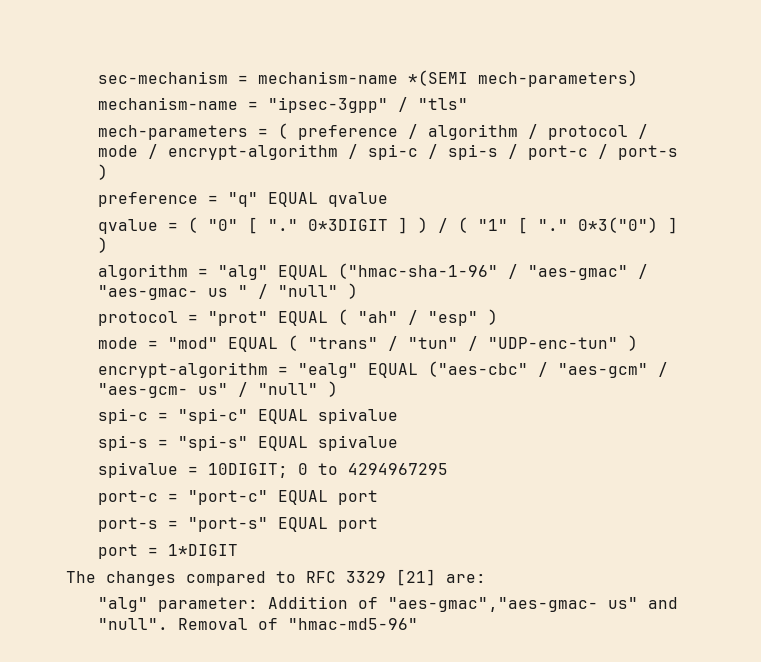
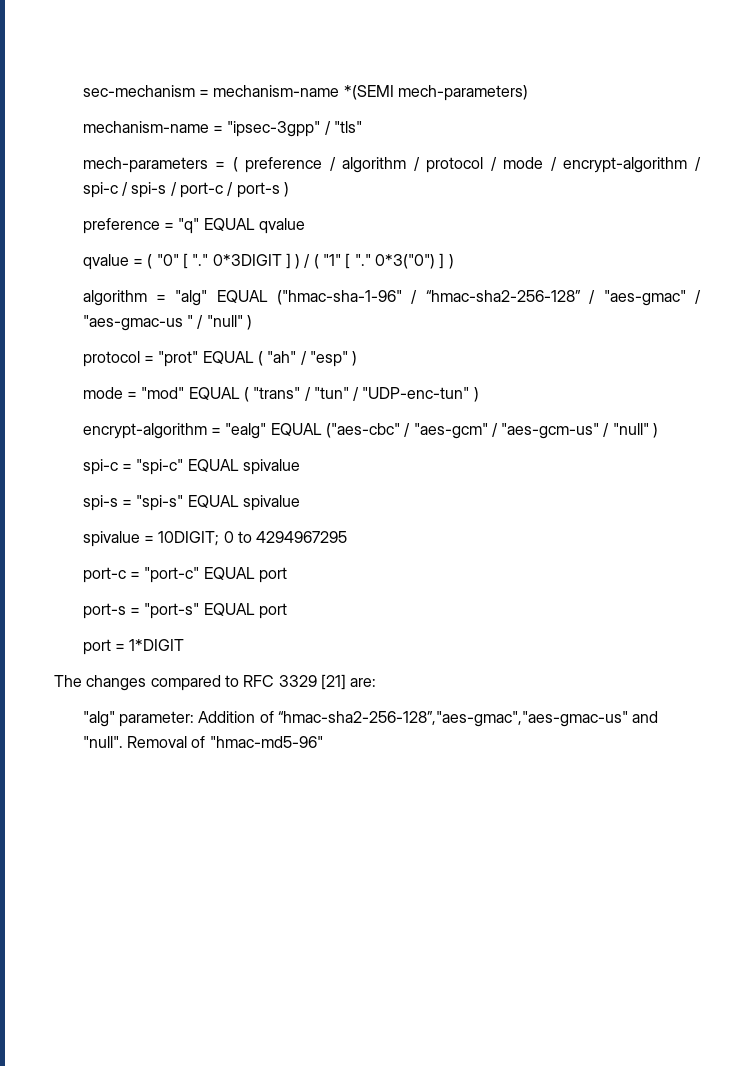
- algorithm = "alg" EQUAL ("hmac-sha-1-96" / "aes-gmac" / "aes-gmac- us " / "null" )
+ algorithm = "alg" EQUAL ("hmac-sha-1-96" / “hmac-sha2-256-128” / "aes-gmac" / "aes-gmac-us " / "null" )
- encrypt-algorithm = "ealg" EQUAL ("aes-cbc" / "aes-gcm" / "aes-gcm- us" / "null" )
+ encrypt-algorithm = "ealg" EQUAL ("aes-cbc" / "aes-gcm" / "aes-gcm-us" / "null" )
- "alg" parameter: Addition of "aes-gmac","aes-gmac- us" and "null".
+ "alg" parameter: Addition of “hmac-sha2-256-128”,"aes-gmac","aes-gmac-us" and "null".

